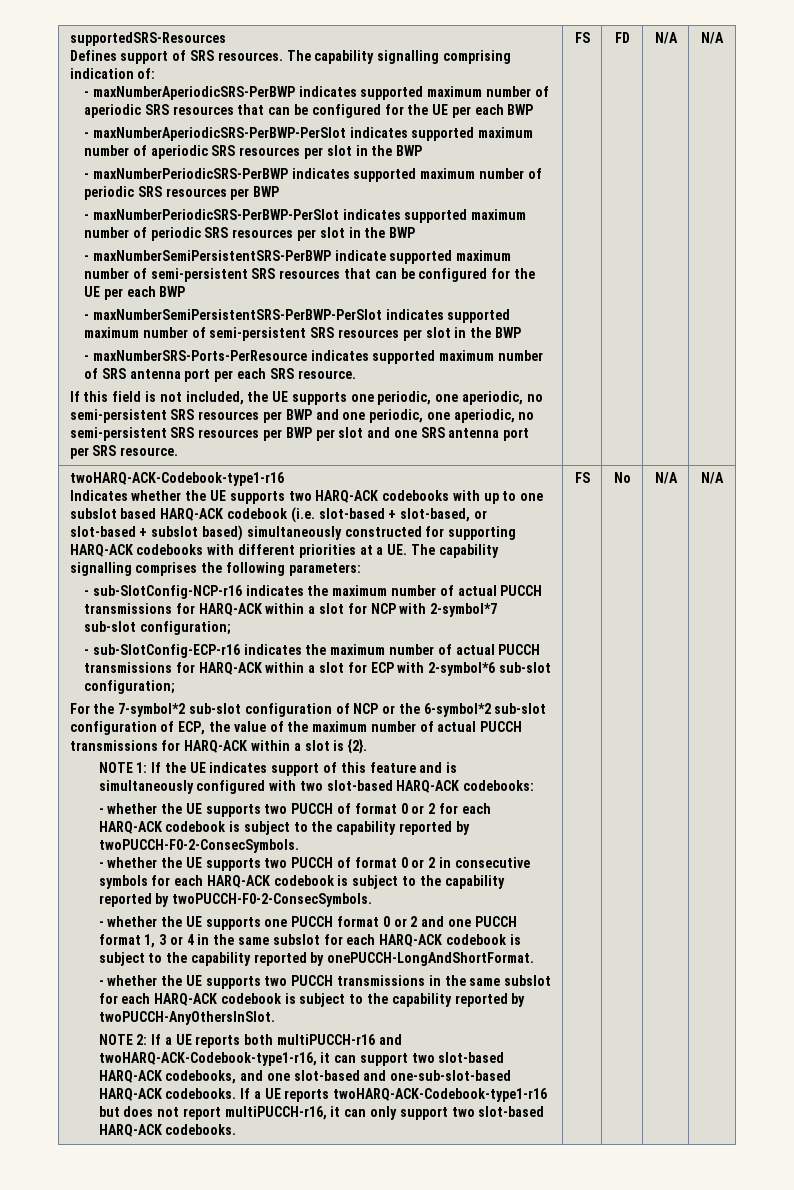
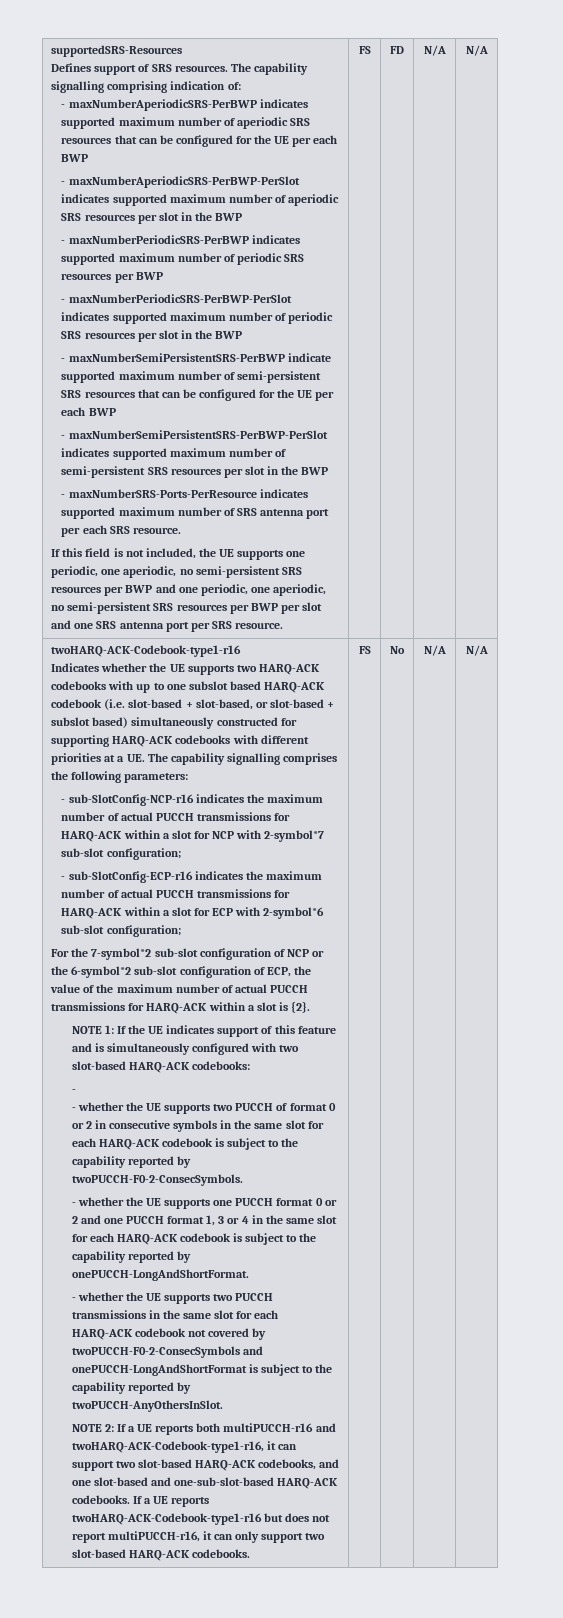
  NOTE 1: If the UE indicates support of this feature and is simultaneously configured with two slot-based HARQ-ACK codebooks:
- - whether the UE supports two PUCCH of format 0 or 2 for each HARQ-ACK codebook is subject to the capability reported by twoPUCCH-F0-2-ConsecSymbols.
+ -
- - whether the UE supports two PUCCH of format 0 or 2 in consecutive symbols for each HARQ-ACK codebook is subject to the capability reported by twoPUCCH-F0-2-ConsecSymbols.
+ - whether the UE supports two PUCCH of format 0 or 2 in consecutive symbols in the same slot for each HARQ-ACK codebook is subject to the capability reported by twoPUCCH-F0-2-ConsecSymbols.
- - whether the UE supports one PUCCH format 0 or 2 and one PUCCH format 1, 3 or 4 in the same subslot for each HARQ-ACK codebook is subject to the capability reported by onePUCCH-LongAndShortFormat.
+ - whether the UE supports one PUCCH format 0 or 2 and one PUCCH format 1, 3 or 4 in the same slot for each HARQ-ACK codebook is subject to the capability reported by onePUCCH-LongAndShortFormat.
- - whether the UE supports two PUCCH transmissions in the same subslot for each HARQ-ACK codebook is subject to the capability reported by twoPUCCH-AnyOthersInSlot.
+ - whether the UE supports two PUCCH transmissions in the same slot for each HARQ-ACK codebook not covered by twoPUCCH-F0-2-ConsecSymbols and onePUCCH-LongAndShortFormat is subject to the capability reported by twoPUCCH-AnyOthersInSlot.

